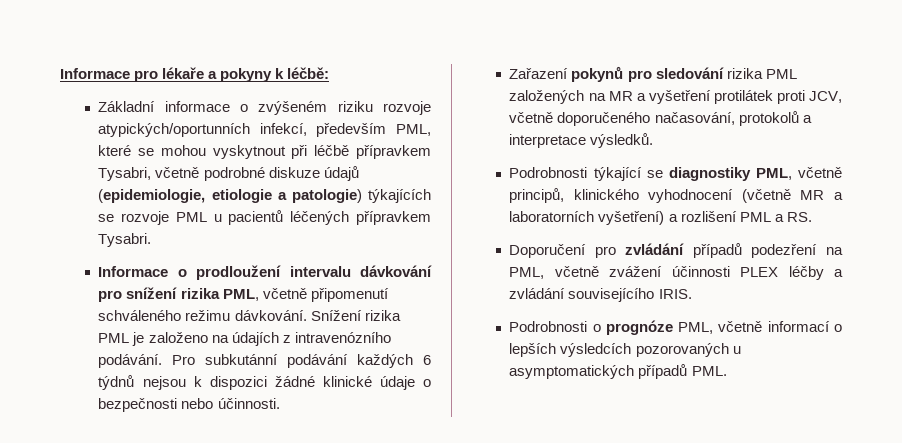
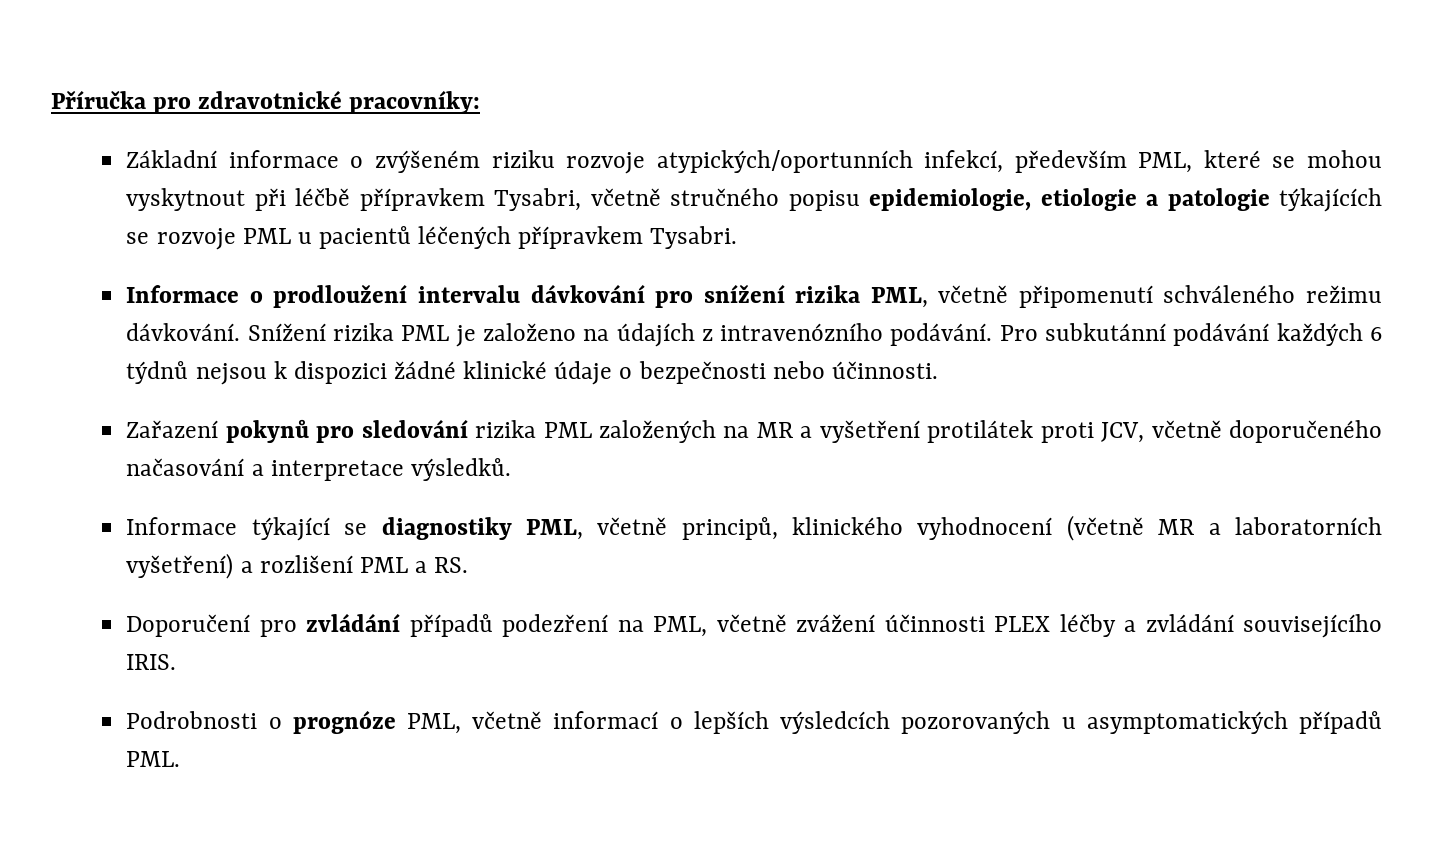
- Informace pro lékaře a pokyny k léčbě:
+ Příručka pro zdravotnické pracovníky:
- Základní informace o zvýšeném riziku rozvoje atypických/oportunních infekcí, především PML, které se mohou vyskytnout při léčbě přípravkem Tysabri, včetně podrobné diskuze údajů (epidemiologie, etiologie a patologie) týkajících se rozvoje PML u pacientů léčených přípravkem Tysabri.
+ Základní informace o zvýšeném riziku rozvoje atypických/oportunních infekcí, především PML, které se mohou vyskytnout při léčbě přípravkem Tysabri, včetně stručného popisu epidemiologie, etiologie a patologie týkajících se rozvoje PML u pacientů léčených přípravkem Tysabri.
- Zařazení pokynů pro sledování rizika PML založených na MR a vyšetření protilátek proti JCV, včetně doporučeného načasování, protokolů a interpretace výsledků.
+ Zařazení pokynů pro sledování rizika PML založených na MR a vyšetření protilátek proti JCV, včetně doporučeného načasování a interpretace výsledků.
- Podrobnosti týkající se diagnostiky PML, včetně principů, klinického vyhodnocení (včetně MR a laboratorních vyšetření) a rozlišení PML a RS.
+ Informace týkající se diagnostiky PML, včetně principů, klinického vyhodnocení (včetně MR a laboratorních vyšetření) a rozlišení PML a RS.

